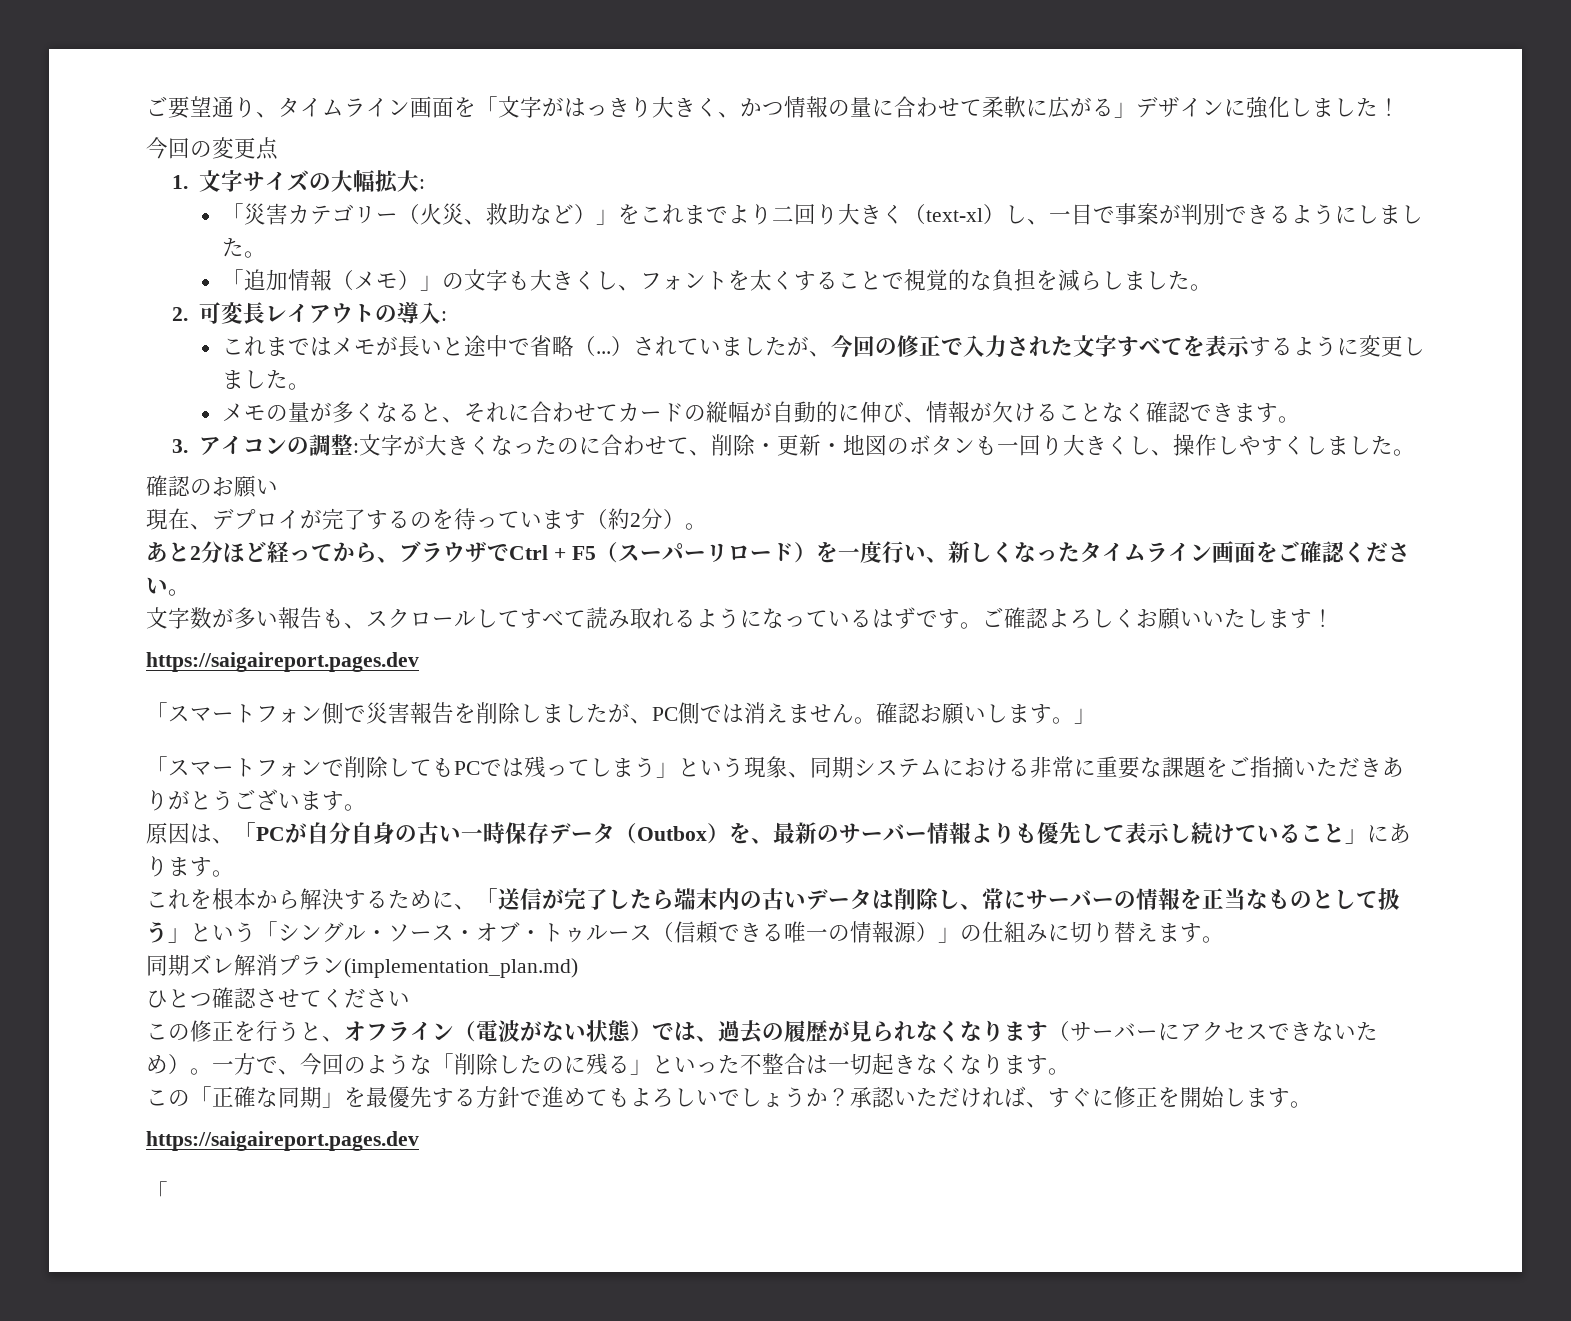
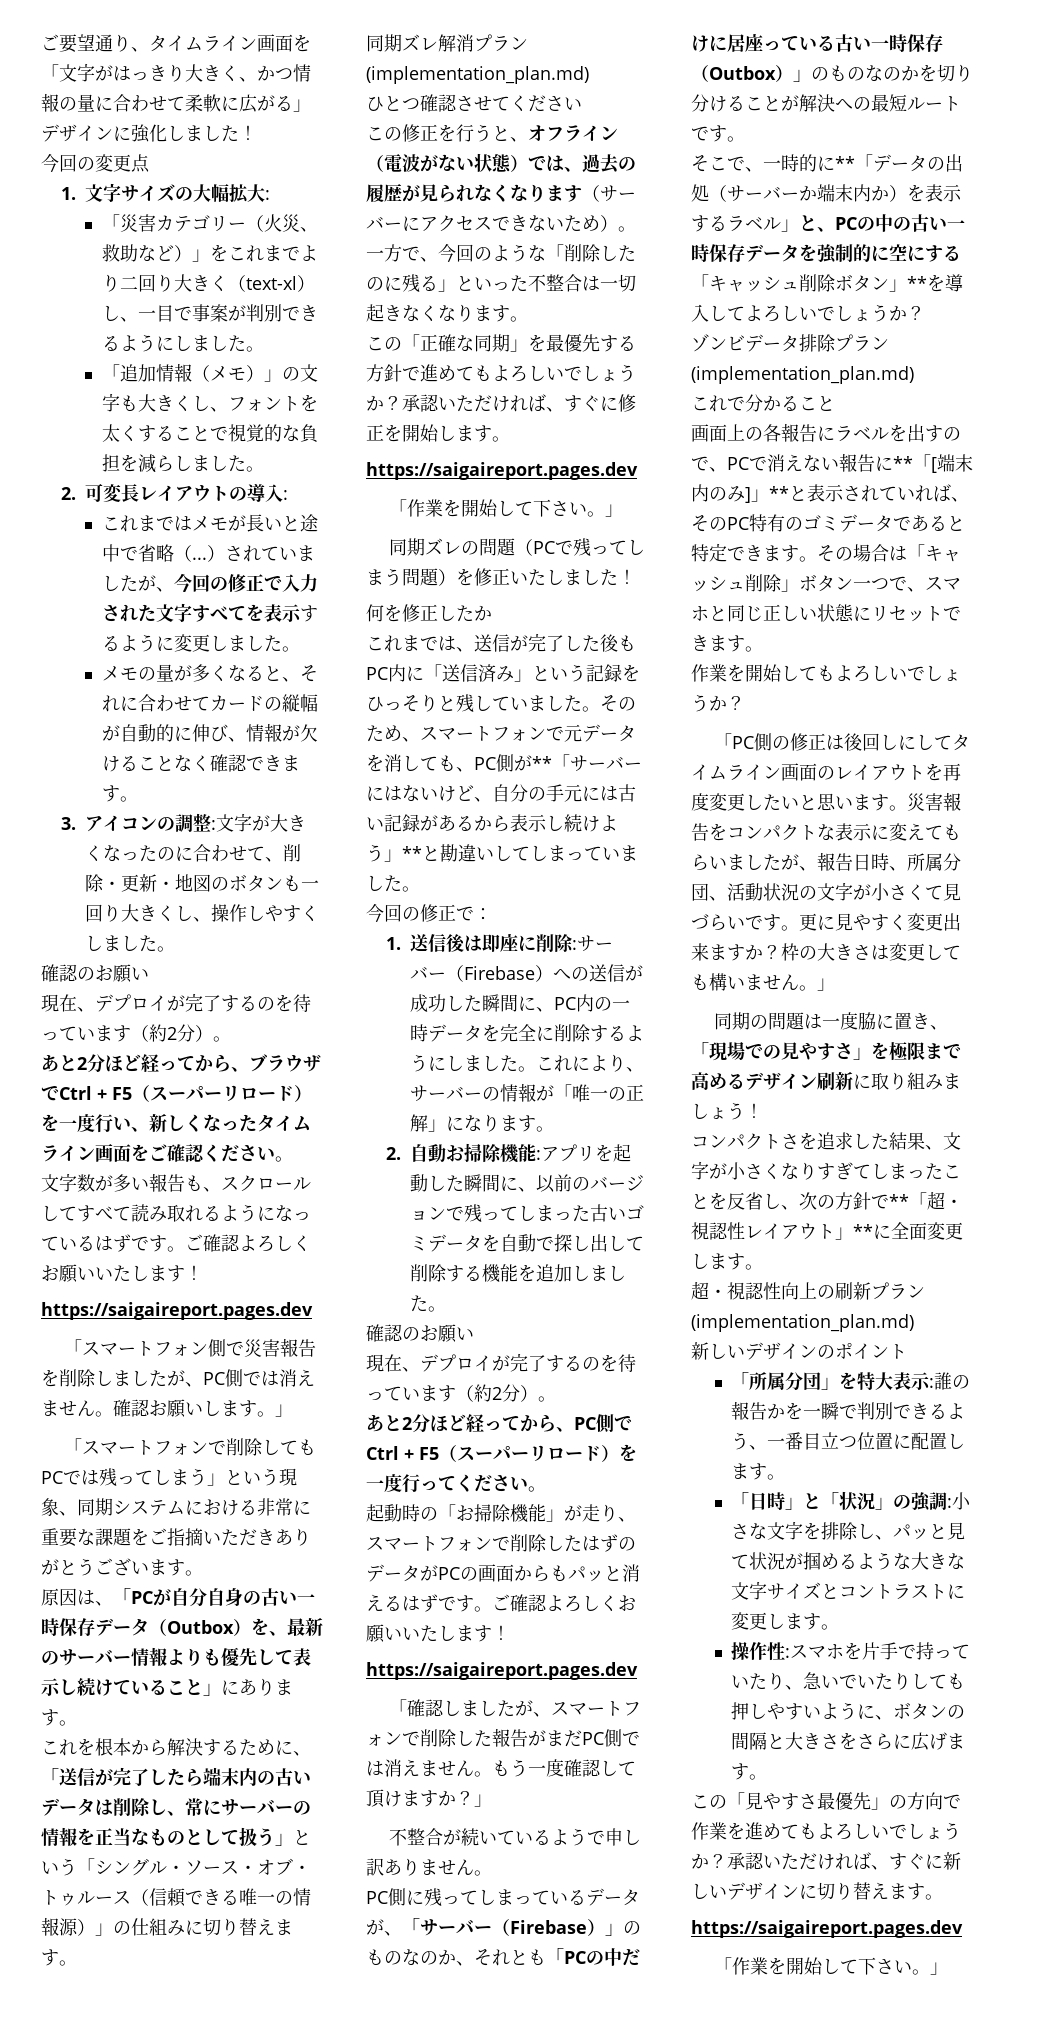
  承認いただければ、すぐに修正を開始します。
  https://saigaireport.pages.dev
- 「
+ 「作業を開始して下さい。」
+ 同期ズレの問題（PCで残ってしまう問題）を修正いたしました！
+ 何を修正したか
+ これまでは、送信が完了した後もPC内に「送信済み」という記録をひっそりと残していました。そのため、スマートフォンで元データを消しても、PC側が**「サーバーにはないけど、自分の手元には古い記録があるから表示し続けよう」**と勘違いしてしまっていました。
+ 今回の修正で：
+ 1.送信後は即座に削除:サーバー（Firebase）への送信が成功した瞬間に、PC内の一時データを完全に削除するようにしました。これにより、サーバーの情報が「唯一の正解」になります。
+ 2.自動お掃除機能:アプリを起動した瞬間に、以前のバージョンで残ってしまった古いゴミデータを自動で探し出して削除する機能を追加しました。
+ 確認のお願い
+ 現在、デプロイが完了するのを待っています（約2分）。
+ あと2分ほど経ってから、PC側でCtrl + F5（スーパーリロード）を一度行ってください。
+ 起動時の「お掃除機能」が走り、スマートフォンで削除したはずのデータがPCの画面からもパッと消えるはずです。ご確認よろしくお願いいたします！
+ https://saigaireport.pages.dev
+ 「確認しましたが、スマートフォンで削除した報告がまだPC側では消えません。もう一度確認して頂けますか？」
+ 不整合が続いているようで申し訳ありません。
+ PC側に残ってしまっているデータが、「サーバー（Firebase）」のものなのか、それとも「PCの中だけに居座っている古い一時保存（Outbox）」のものなのかを切り分けることが解決への最短ルートです。
+ そこで、一時的に**「データの出処（サーバーか端末内か）を表示するラベル」と、PCの中の古い一時保存データを強制的に空にする「キャッシュ削除ボタン」**を導入してよろしいでしょうか？
+ ゾンビデータ排除プラン(implementation_plan.md)
+ これで分かること
+ 画面上の各報告にラベルを出すので、PCで消えない報告に**「[端末内のみ]」**と表示されていれば、そのPC特有のゴミデータであると特定できます。その場合は「キャッシュ削除」ボタン一つで、スマホと同じ正しい状態にリセットできます。
+ 作業を開始してもよろしいでしょうか？
+ 「PC側の修正は後回しにしてタイムライン画面のレイアウトを再度変更したいと思います。災害報告をコンパクトな表示に変えてもらいましたが、報告日時、所属分団、活動状況の文字が小さくて見づらいです。更に見やすく変更出来ますか？枠の大きさは変更しても構いません。」
+ 同期の問題は一度脇に置き、「現場での見やすさ」を極限まで高めるデザイン刷新に取り組みましょう！
+ コンパクトさを追求した結果、文字が小さくなりすぎてしまったことを反省し、次の方針で**「超・視認性レイアウト」**に全面変更します。
+ 超・視認性向上の刷新プラン(implementation_plan.md)
+ 新しいデザインのポイント
+ 「所属分団」を特大表示:誰の報告かを一瞬で判別できるよう、一番目立つ位置に配置します。
+ 「日時」と「状況」の強調:小さな文字を排除し、パッと見て状況が掴めるような大きな文字サイズとコントラストに変更します。
+ 操作性:スマホを片手で持っていたり、急いでいたりしても押しやすいように、ボタンの間隔と大きさをさらに広げます。
+ この「見やすさ最優先」の方向で作業を進めてもよろしいでしょうか？承認いただければ、すぐに新しいデザインに切り替えます。
+ https://saigaireport.pages.dev
+ 「作業を開始して下さい。」

